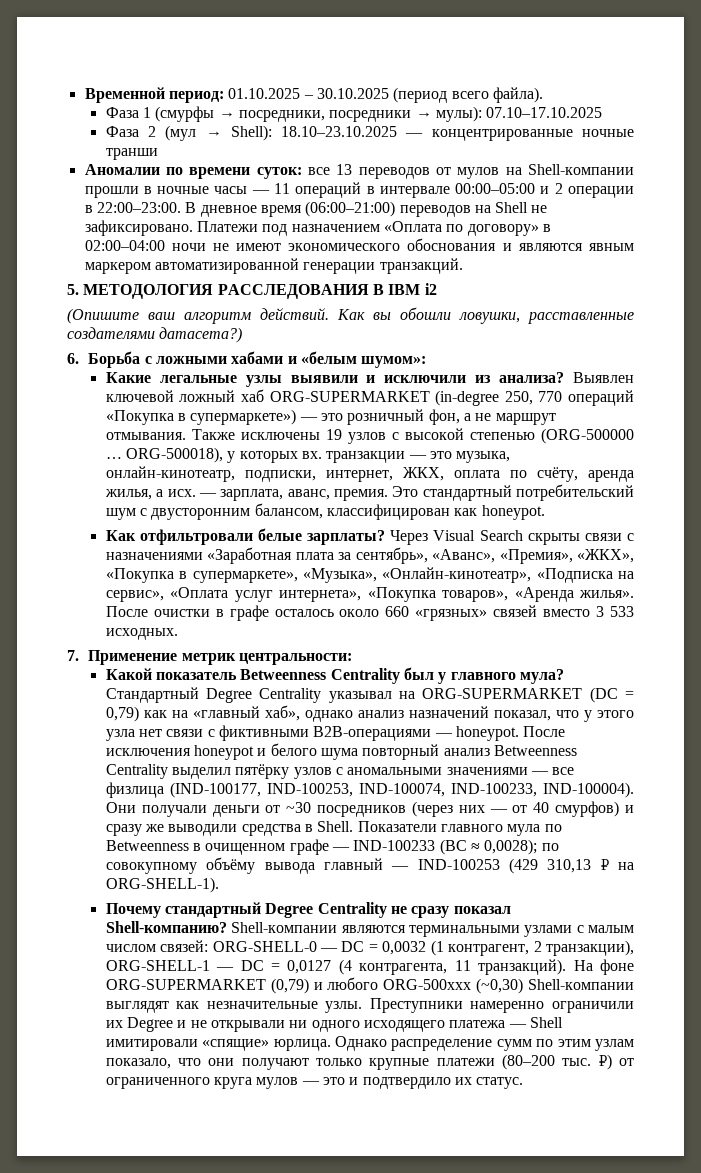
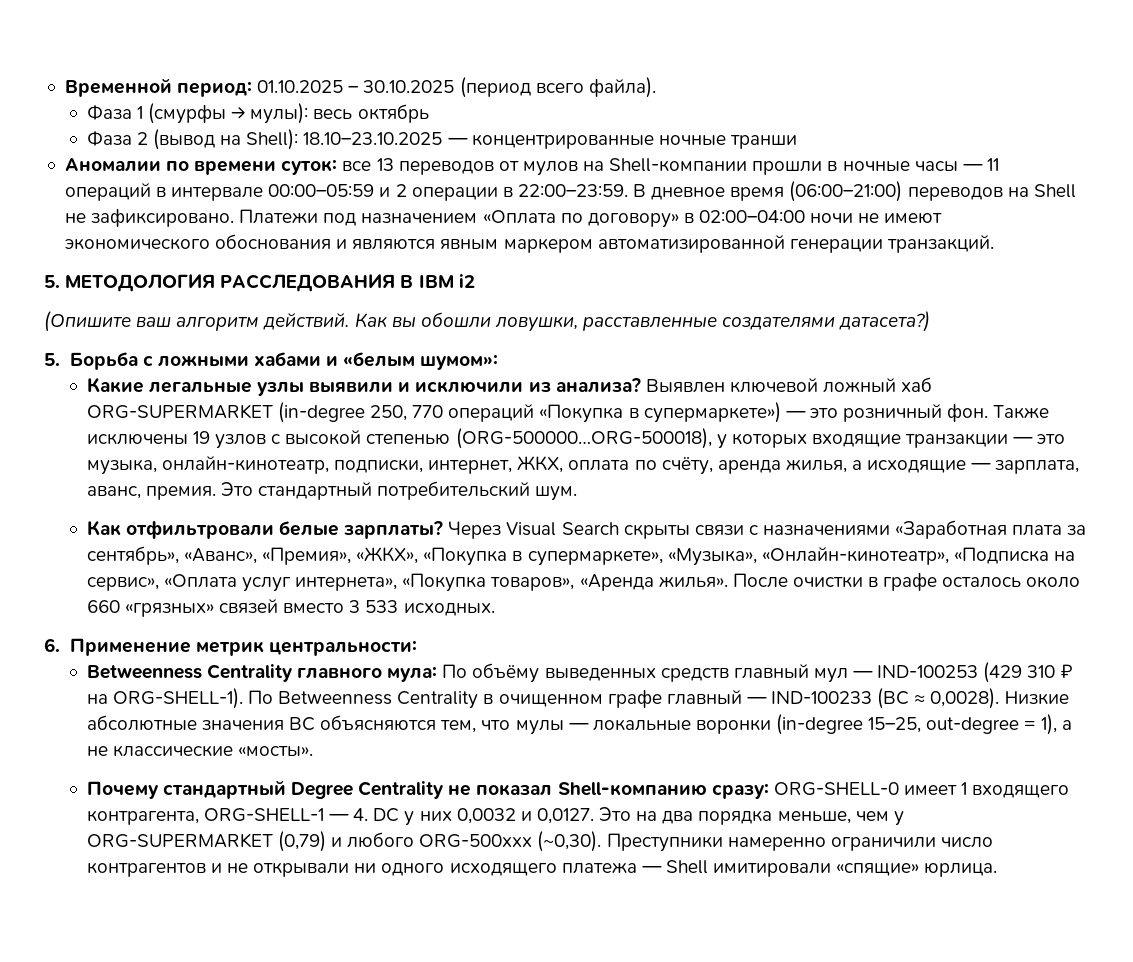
- Фаза 1 (смурфы → посредники, посредники → мулы): 07.10–17.10.2025
+ Фаза 1 (смурфы → мулы): весь октябрь
- Фаза 2 (мул → Shell): 18.10–23.10.2025 — концентрированные ночные транши
+ Фаза 2 (вывод на Shell): 18.10–23.10.2025 — концентрированные ночные транши
- Аномалии по времени суток: все 13 переводов от мулов на Shell-компании прошли в ночные часы — 11 операций в интервале 00:00–05:00 и 2 операции в 22:00–23:00.
+ Аномалии по времени суток: все 13 переводов от мулов на Shell-компании прошли в ночные часы — 11 операций в интервале 00:00–05:59 и 2 операции в 22:00–23:59.
- 6. Борьба с ложными хабами и «белым шумом»:
+ 5. Борьба с ложными хабами и «белым шумом»:
- Выявлен ключевой ложный хаб ORG-SUPERMARKET (in-degree 250, 770 операций «Покупка в супермаркете») — это розничный фон, а не маршрут отмывания.
+ Выявлен ключевой ложный хаб ORG-SUPERMARKET (in-degree 250, 770 операций «Покупка в супермаркете») — это розничный фон.
- Также исключены 19 узлов с высокой степенью (ORG-500000 … ORG-500018), у которых вх. транзакции — это музыка, онлайн-кинотеатр, подписки, интернет, ЖКХ, оплата по счёту, аренда жилья, а исх. — зарплата, аванс, премия.
+ Также исключены 19 узлов с высокой степенью (ORG-500000…ORG-500018), у которых входящие транзакции — это музыка, онлайн-кинотеатр, подписки, интернет, ЖКХ, оплата по счёту, аренда жилья, а исходящие — зарплата, аванс, премия.
- Это стандартный потребительский шум с двусторонним балансом, классифицирован как honeypot.
+ Это стандартный потребительский шум.
- 7. Применение метрик центральности:
+ 6. Применение метрик центральности:
- Какой показатель Betweenness Centrality был у главного мула? Стандартный Degree Centrality указывал на ORG-SUPERMARKET (DC = 0,79) как на «главный хаб», однако анализ назначений показал, что у этого узла нет связи с фиктивными B2B-операциями — honeypot. После исключения honeypot и белого шума повторный анализ Betweenness Centrality выделил пятёрку узлов с аномальными значениями — все физлица (IND-100177, IND-100253, IND-100074, IND-100233, IND-100004). Они получали деньги от ~30 посредников (через них — от 40 смурфов) и сразу же выводили средства в Shell. Показатели главного мула по Betweenness в очищенном графе — IND-100233 (BC ≈ 0,0028); по совокупному объёму вывода главный — IND-100253 (429 310,13 ₽ на ORG-SHELL-1).
+ Betweenness Centrality главного мула: По объёму выведенных средств главный мул — IND-100253 (429 310 ₽ на ORG-SHELL-1). По Betweenness Centrality в очищенном графе главный — IND-100233 (BC ≈ 0,0028). Низкие абсолютные значения BC объясняются тем, что мулы — локальные воронки (in-degree 15–25, out-degree = 1), а не классические «мосты».
- Почему стандартный Degree Centrality не сразу показал Shell-компанию? Shell-компании являются терминальными узлами с малым числом связей: ORG-SHELL-0 — DC = 0,0032 (1 контрагент, 2 транзакции), ORG-SHELL-1 — DC = 0,0127 (4 контрагента, 11 транзакций). На фоне ORG-SUPERMARKET (0,79) и любого ORG-500xxx (~0,30) Shell-компании выглядят как незначительные узлы.
+ Почему стандартный Degree Centrality не показал Shell-компанию сразу: ORG-SHELL-0 имеет 1 входящего контрагента, ORG-SHELL-1 — 4. DC у них 0,0032 и 0,0127. Это на два порядка меньше, чем у ORG-SUPERMARKET (0,79) и любого ORG-500xxx (~0,30).
- Преступники намеренно ограничили их Degree и не открывали ни одного исходящего платежа — Shell имитировали «спящие» юрлица. Однако распределение сумм по этим узлам показало, что они получают только крупные платежи (80–200 тыс. ₽) от ограниченного круга мулов — это и подтвердило их статус.
+ Преступники намеренно ограничили число контрагентов и не открывали ни одного исходящего платежа — Shell имитировали «спящие» юрлица.

